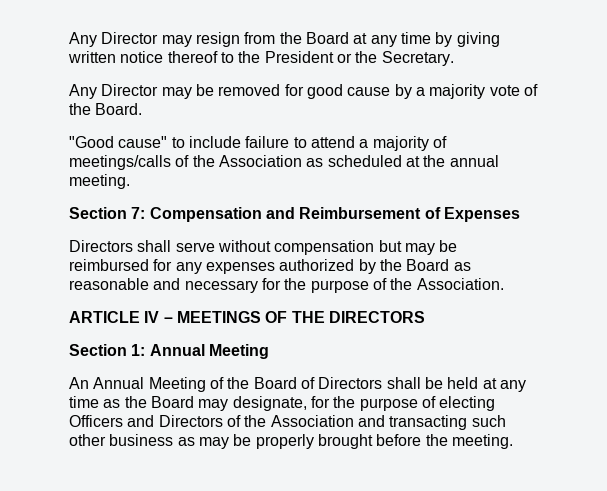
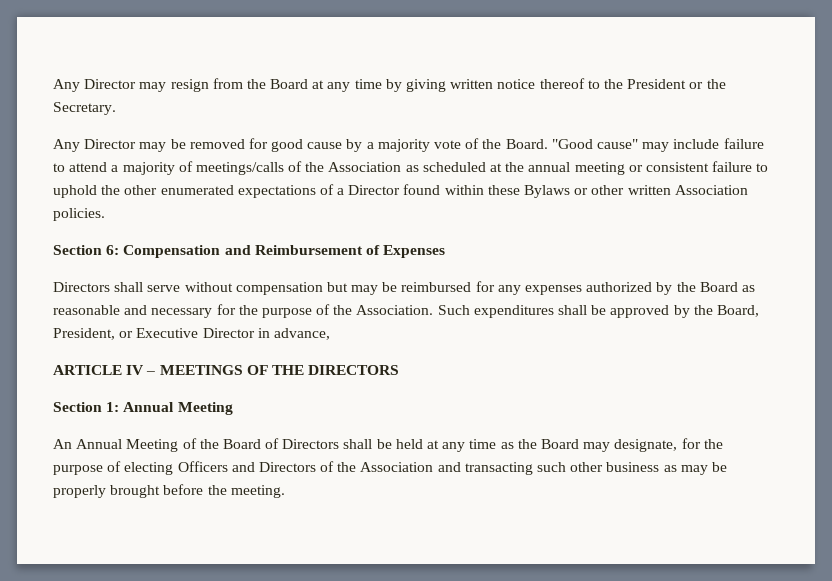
- Any Director may be removed for good cause by a majority vote of the Board.
- "Good cause" to include failure to attend a majority of meetings/calls of the Association as scheduled at the annual meeting.
- Section 7: Compensation and Reimbursement of Expenses
+ Any Director may be removed for good cause by a majority vote of the Board. "Good cause" may include failure to attend a majority of meetings/calls of the Association as scheduled at the annual meeting or consistent failure to uphold the other enumerated expectations of a Director found within these Bylaws or other written Association policies.
+ Section 6: Compensation and Reimbursement of Expenses
+ Such expenditures shall be approved by the Board, President, or Executive Director in advance,

